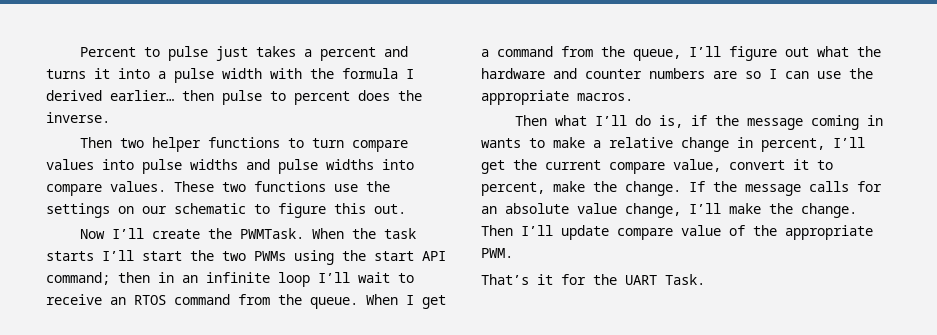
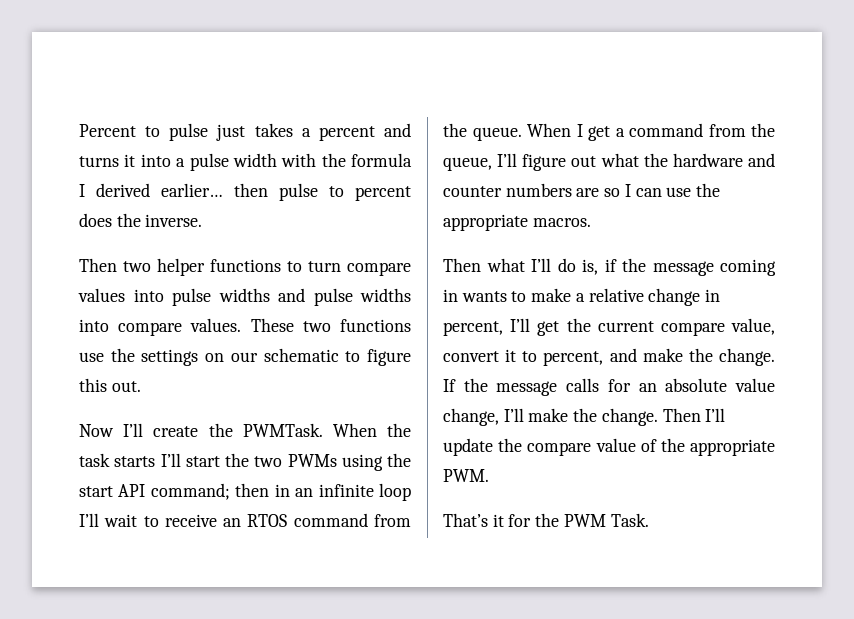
- Then what I’ll do is, if the message coming in wants to make a relative change in percent, I’ll get the current compare value, convert it to percent, make the change.
+ Then what I’ll do is, if the message coming in wants to make a relative change in percent, I’ll get the current compare value, convert it to percent, and make the change.
- Then I’ll update compare value of the appropriate PWM.
+ Then I’ll update the compare value of the appropriate PWM.
- That’s it for the UART Task.
+ That’s it for the PWM Task.

